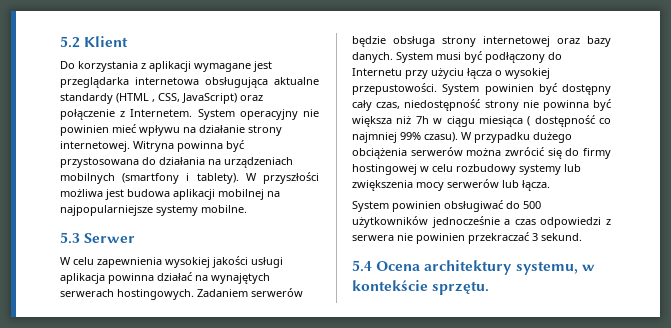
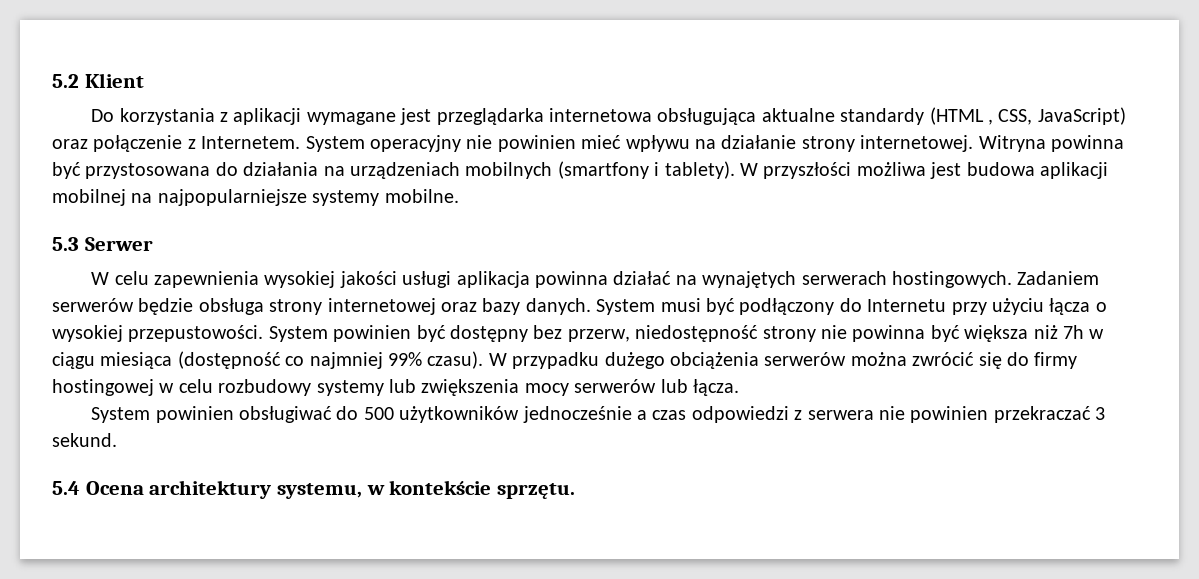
- System powinien być dostępny cały czas, niedostępność strony nie powinna być większa niż 7h w ciągu miesiąca ( dostępność co najmniej 99% czasu).
+ System powinien być dostępny bez przerw, niedostępność strony nie powinna być większa niż 7h w ciągu miesiąca (dostępność co najmniej 99% czasu).

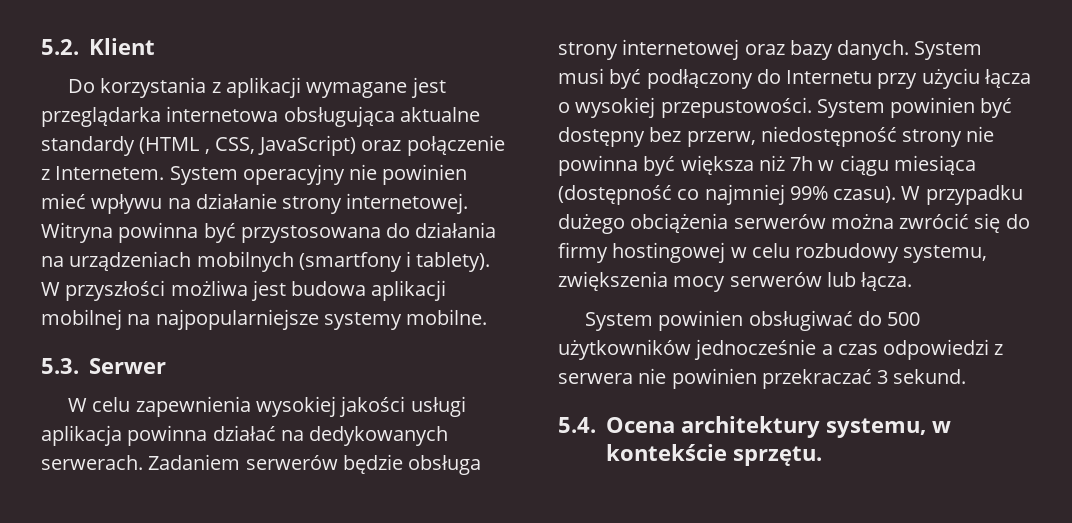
- 5.2 Klient
+ 5.2. Klient
- 5.3 Serwer
+ 5.3. Serwer
- W celu zapewnienia wysokiej jakości usługi aplikacja powinna działać na wynajętych serwerach hostingowych.
+ W celu zapewnienia wysokiej jakości usługi aplikacja powinna działać na dedykowanych serwerach.
- W przypadku dużego obciążenia serwerów można zwrócić się do firmy hostingowej w celu rozbudowy systemy lub zwiększenia mocy serwerów lub łącza.
+ W przypadku dużego obciążenia serwerów można zwrócić się do firmy hostingowej w celu rozbudowy systemu, zwiększenia mocy serwerów lub łącza.
- 5.4 Ocena architektury systemu, w kontekście sprzętu.
+ 5.4. Ocena architektury systemu, w kontekście sprzętu.

